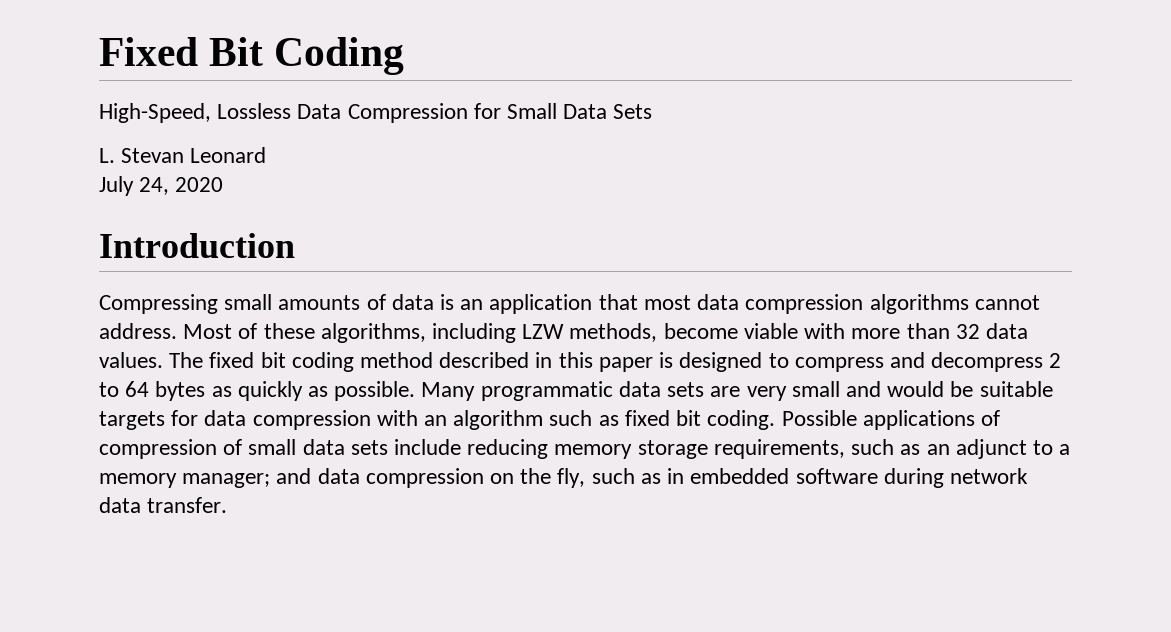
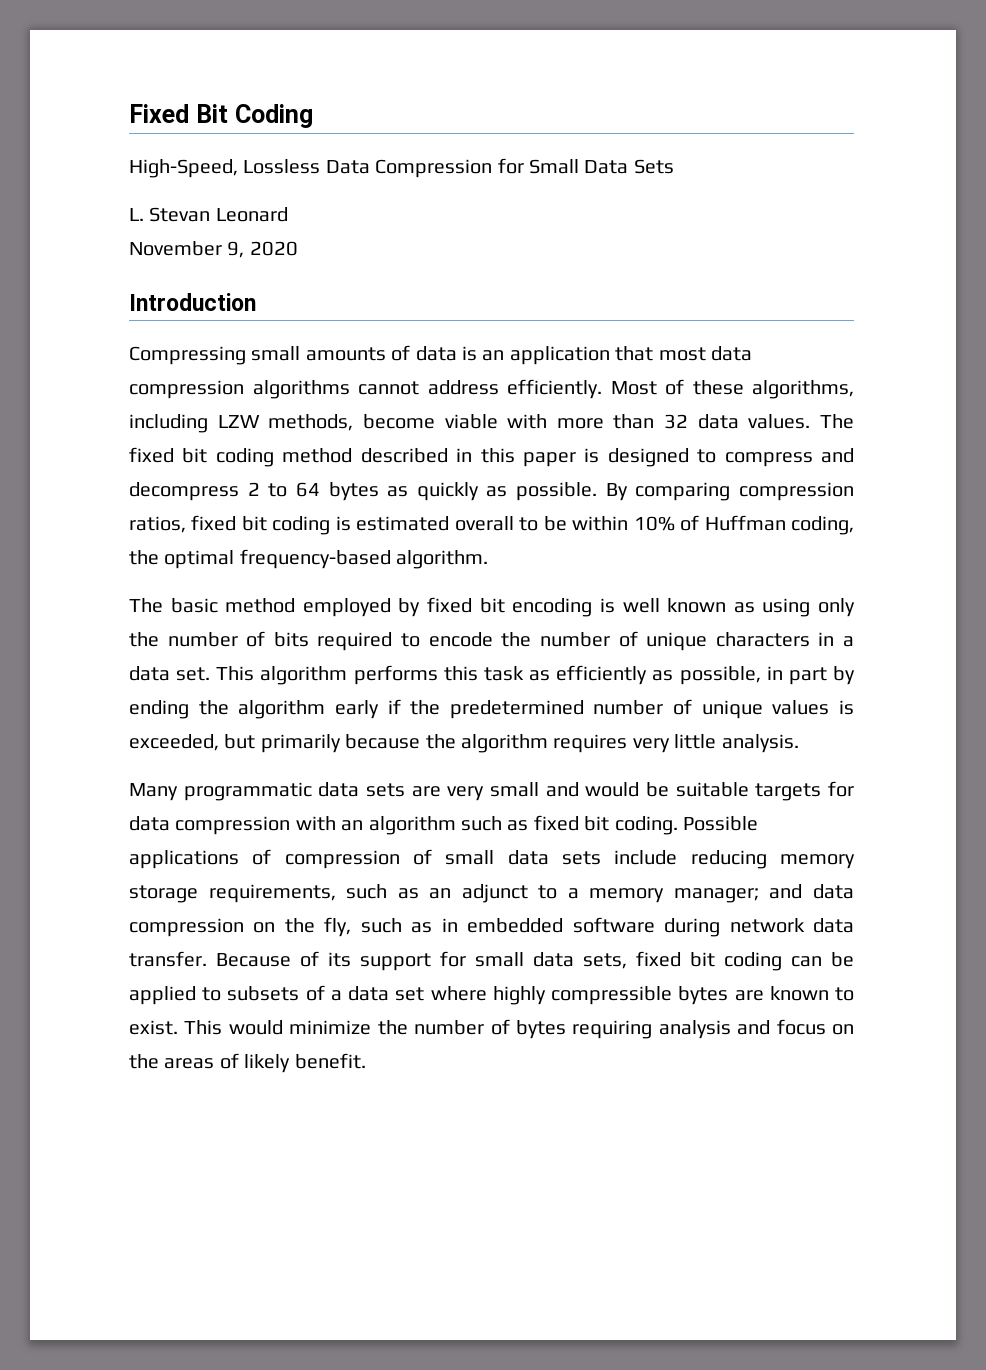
- July 24, 2020
+ November 9, 2020
- Compressing small amounts of data is an application that most data compression algorithms cannot address.
+ Compressing small amounts of data is an application that most data compression algorithms cannot address efficiently.
- The fixed bit coding method described in this paper is designed to compress and decompress 2 to 64 bytes as quickly as possible. Many programmatic data sets are very small and would be suitable targets for data compression with an algorithm such as fixed bit coding.
+ The fixed bit coding method described in this paper is designed to compress and decompress 2 to 64 bytes as quickly as possible. By comparing compression ratios, fixed bit coding is estimated overall to be within 10% of Huffman coding, the optimal frequency-based algorithm.
+ The basic method employed by fixed bit encoding is well known as using only the number of bits required to encode the number of unique characters in a data set. This algorithm performs this task as efficiently as possible, in part by ending the algorithm early if the predetermined number of unique values is exceeded, but primarily because the algorithm requires very little analysis.
+ Many programmatic data sets are very small and would be suitable targets for data compression with an algorithm such as fixed bit coding.
+ Because of its support for small data sets, fixed bit coding can be applied to subsets of a data set where highly compressible bytes are known to exist. This would minimize the number of bytes requiring analysis and focus on the areas of likely benefit.

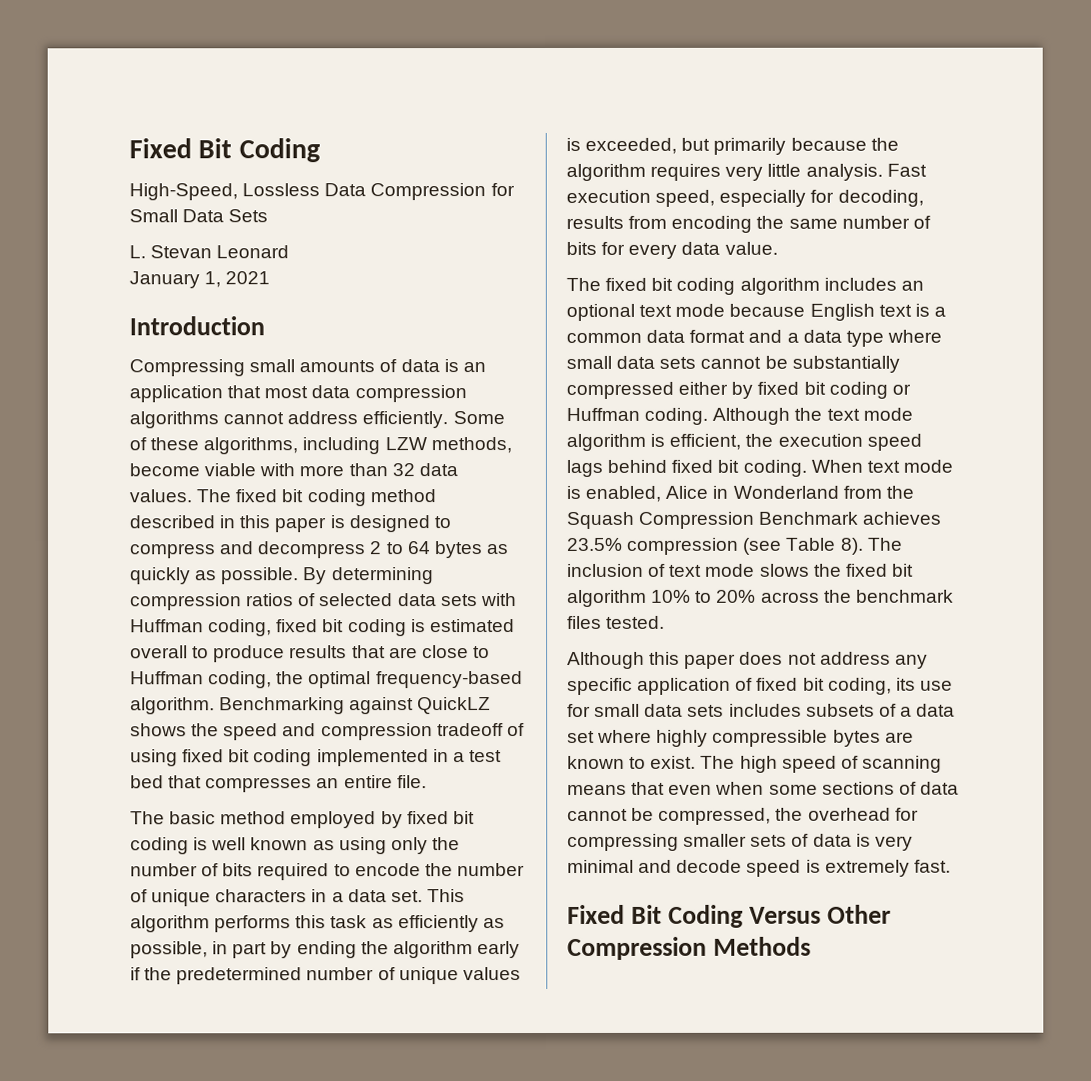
- November 9, 2020
+ January 1, 2021
- Most of these algorithms, including LZW methods, become viable with more than 32 data values.
+ Some of these algorithms, including LZW methods, become viable with more than 32 data values.
- By comparing compression ratios, fixed bit coding is estimated overall to be within 10% of Huffman coding, the optimal frequency-based algorithm.
+ By determining compression ratios of selected data sets with Huffman coding, fixed bit coding is estimated overall to produce results that are close to Huffman coding, the optimal frequency-based algorithm. Benchmarking against QuickLZ shows the speed and compression tradeoff of using fixed bit coding implemented in a test bed that compresses an entire file.
- The basic method employed by fixed bit encoding is well known as using only the number of bits required to encode the number of unique characters in a data set.
+ The basic method employed by fixed bit coding is well known as using only the number of bits required to encode the number of unique characters in a data set.
- This algorithm performs this task as efficiently as possible, in part by ending the algorithm early if the predetermined number of unique values is exceeded, but primarily because the algorithm requires very little analysis.
- Many programmatic data sets are very small and would be suitable targets for data compression with an algorithm such as fixed bit coding. Possible applications of compression of small data sets include reducing memory storage requirements, such as an adjunct to a memory manager; and data compression on the fly, such as in embedded software during network data transfer. Because of its support for small data sets, fixed bit coding can be applied to subsets of a data set where highly compressible bytes are known to exist.
+ This algorithm performs this task as efficiently as possible, in part by ending the algorithm early if the predetermined number of unique values is exceeded, but primarily because the algorithm requires very little analysis. Fast execution speed, especially for decoding, results from encoding the same number of bits for every data value.
+ The fixed bit coding algorithm includes an optional text mode because English text is a common data format and a data type where small data sets cannot be substantially compressed either by fixed bit coding or Huffman coding. Although the text mode algorithm is efficient, the execution speed lags behind fixed bit coding. When text mode is enabled, Alice in Wonderland from the Squash Compression Benchmark achieves 23.5% compression (see Table 8). The inclusion of text mode slows the fixed bit algorithm 10% to 20% across the benchmark files tested.
+ Although this paper does not address any specific application of fixed bit coding, its use for small data sets includes subsets of a data set where highly compressible bytes are known to exist.
- This would minimize the number of bytes requiring analysis and focus on the areas of likely benefit.
+ The high speed of scanning means that even when some sections of data cannot be compressed, the overhead for compressing smaller sets of data is very minimal and decode speed is extremely fast.
+ Fixed Bit Coding Versus Other Compression Methods

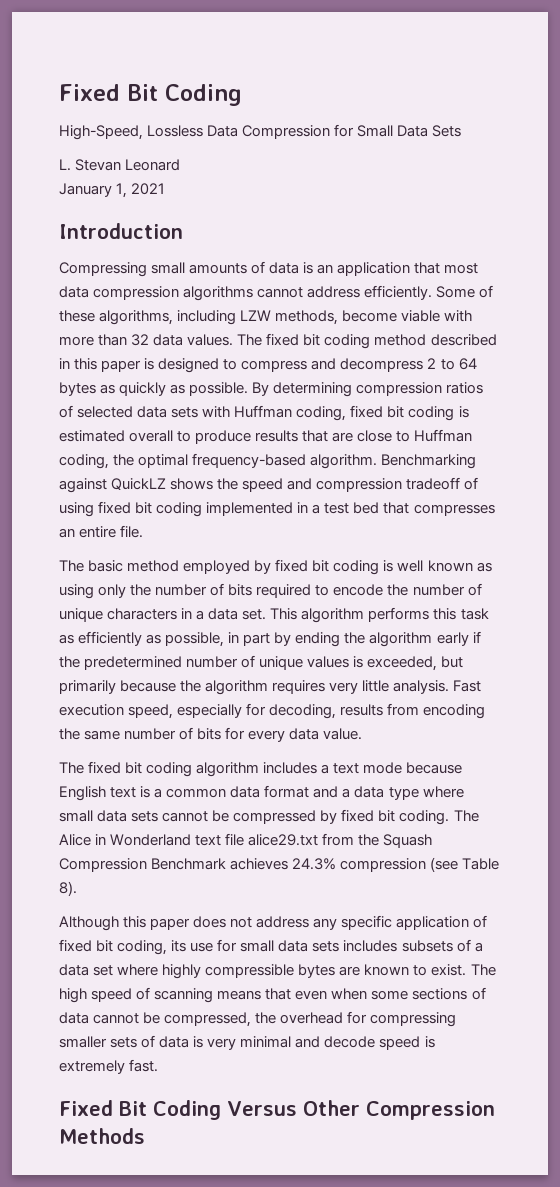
- The fixed bit coding algorithm includes an optional text mode because English text is a common data format and a data type where small data sets cannot be substantially compressed either by fixed bit coding or Huffman coding. Although the text mode algorithm is efficient, the execution speed lags behind fixed bit coding. When text mode is enabled, Alice in Wonderland from the Squash Compression Benchmark achieves 23.5% compression (see Table 8). The inclusion of text mode slows the fixed bit algorithm 10% to 20% across the benchmark files tested.
+ The fixed bit coding algorithm includes a text mode because English text is a common data format and a data type where small data sets cannot be compressed by fixed bit coding. The Alice in Wonderland text file alice29.txt from the Squash Compression Benchmark achieves 24.3% compression (see Table 8).

